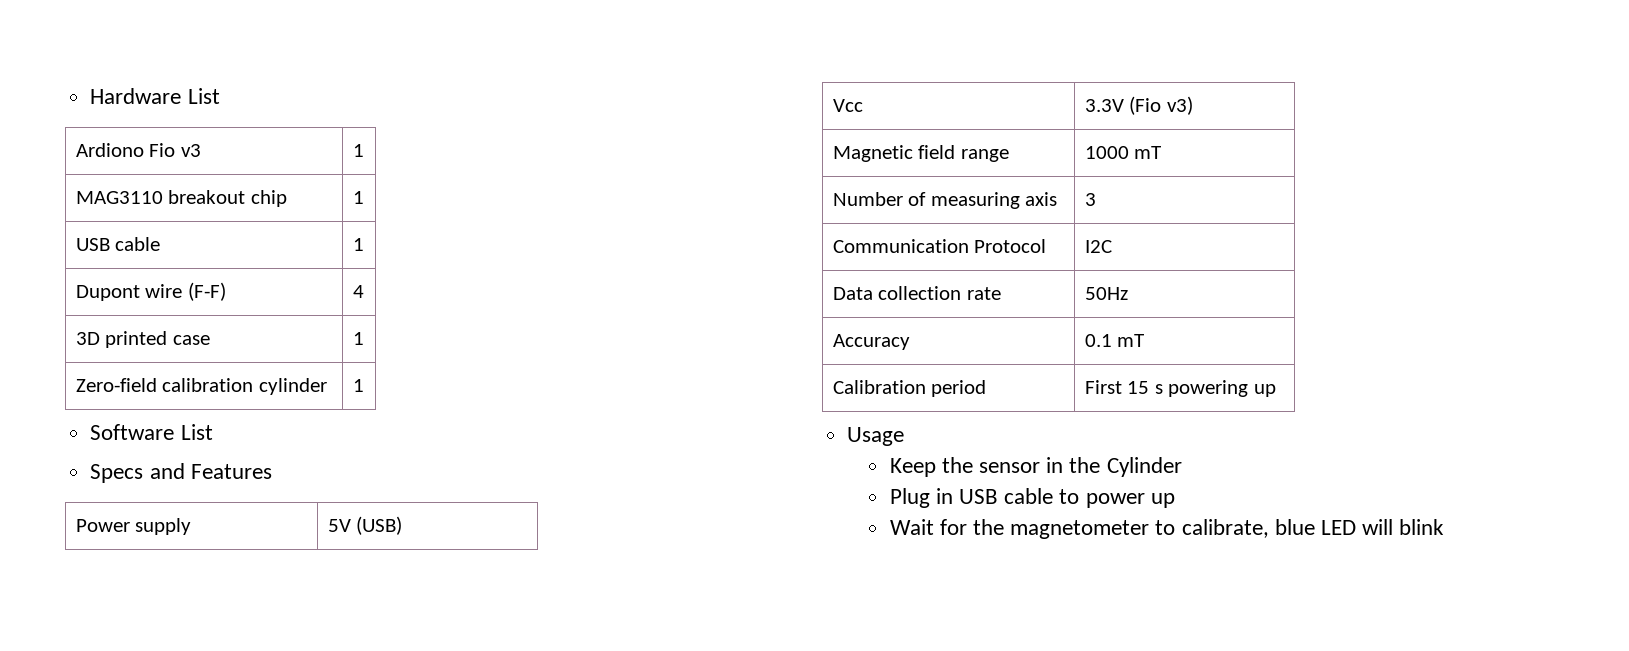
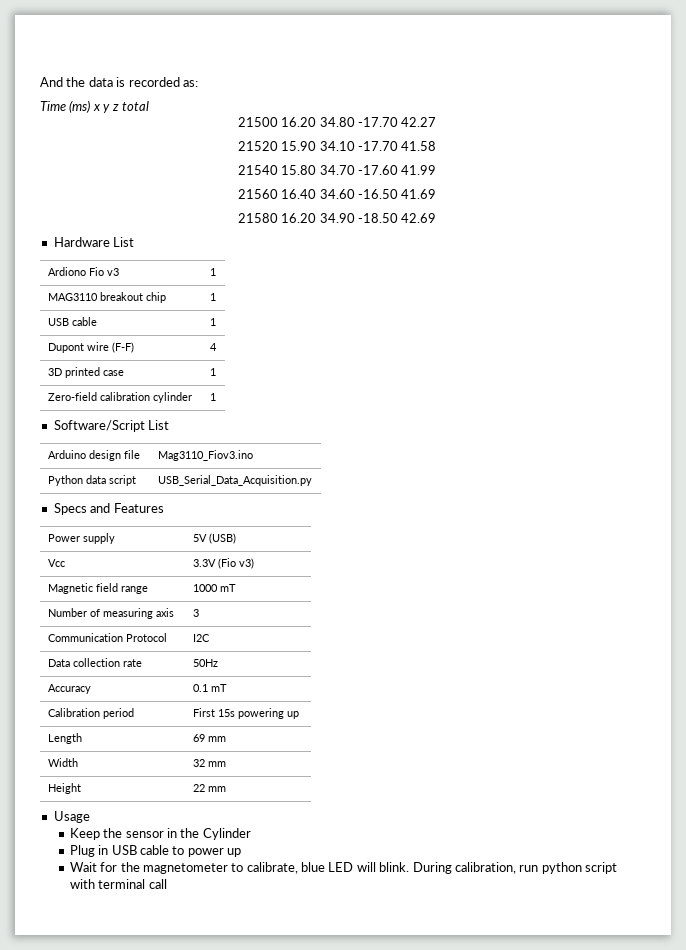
+ And the data is recorded as:
+ Time (ms) x y z total
+ 21500 16.20 34.80 -17.70 42.27
+ 21520 15.90 34.10 -17.70 41.58
+ 21540 15.80 34.70 -17.60 41.99
+ 21560 16.40 34.60 -16.50 41.69
+ 21580 16.20 34.90 -18.50 42.69
- Software List
+ Software/Script List
+ Arduino design file | Mag3110_Fiov3.ino
+ Python data script | USB_Serial_Data_Acquisition.py
- Calibration period | First 15 s powering up
+ Calibration period | First 15s powering up
+ Length | 69 mm
+ Width | 32 mm
+ Height | 22 mm
- Wait for the magnetometer to calibrate, blue LED will blink
+ Wait for the magnetometer to calibrate, blue LED will blink. During calibration, run python script with terminal call

